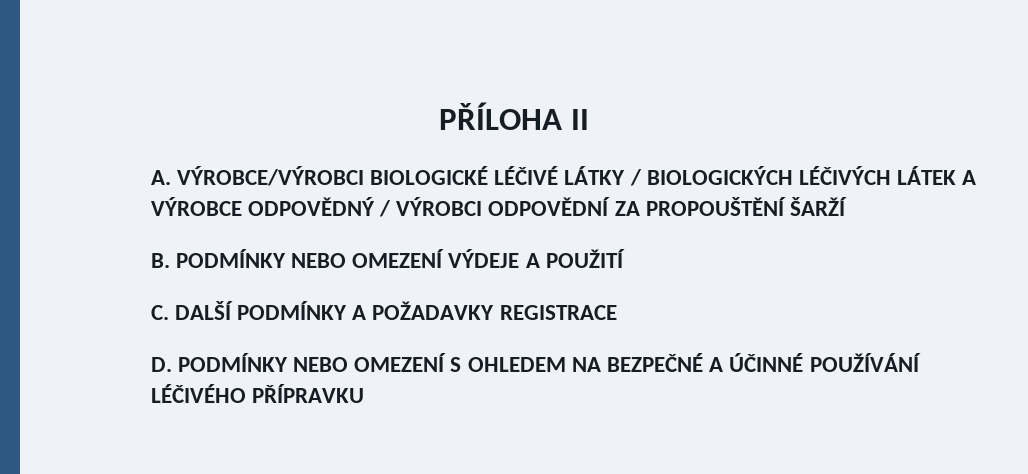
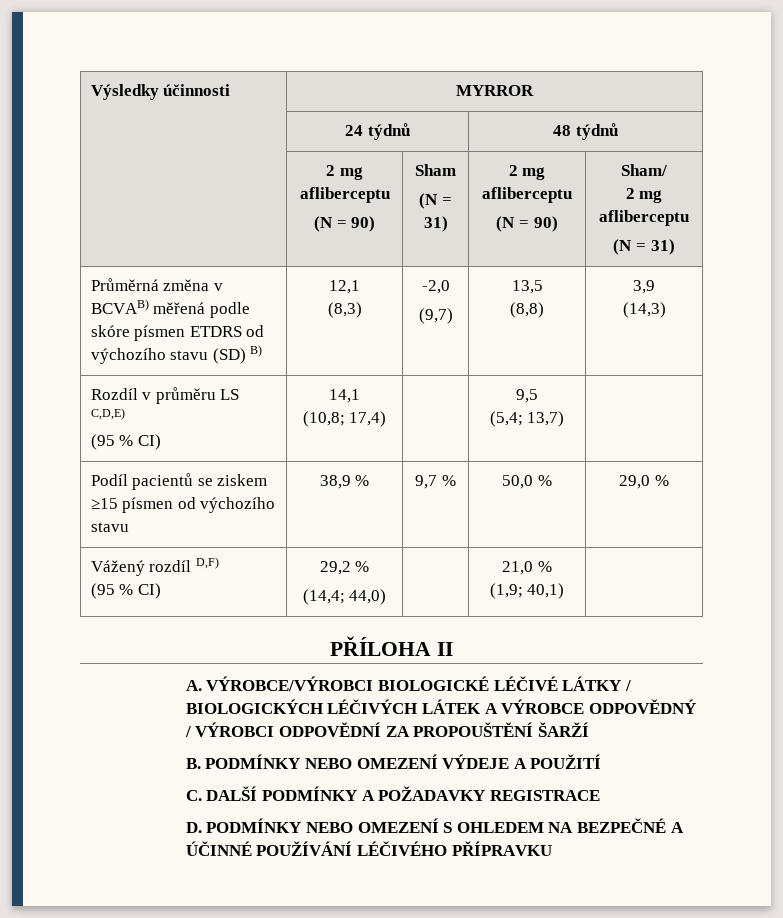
+ Výsledky účinnosti | MYRROR
+ | 24 týdnů | 48 týdnů
+ | 2 mg afliberceptu
+ (N = 90) | Sham
+ (N = 31) | 2 mg afliberceptu
+ (N = 90) | Sham/
+ 2 mg afliberceptu
+ (N = 31)
+ Průměrná změna v BCVAB) měřená podle skóre písmen ETDRS od výchozího stavu (SD) B) | 12,1
+ (8,3) | -2,0
+ (9,7) | 13,5
+ (8,8) | 3,9
+ (14,3)
+ Rozdíl v průměru LS C,D,E)
+ (95 % CI) | 14,1
+ (10,8; 17,4) | | 9,5
+ (5,4; 13,7) |
+ Podíl pacientů se ziskem ≥15 písmen od výchozího stavu | 38,9 % | 9,7 % | 50,0 % | 29,0 %
+ Vážený rozdíl D,F)
+ (95 % CI) | 29,2 %
+ (14,4; 44,0) | | 21,0 %
+ (1,9; 40,1) |

